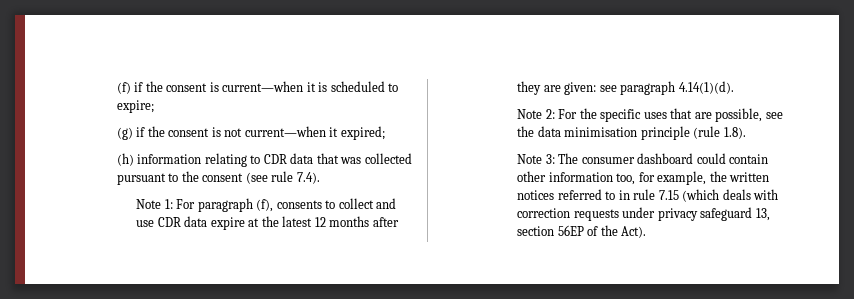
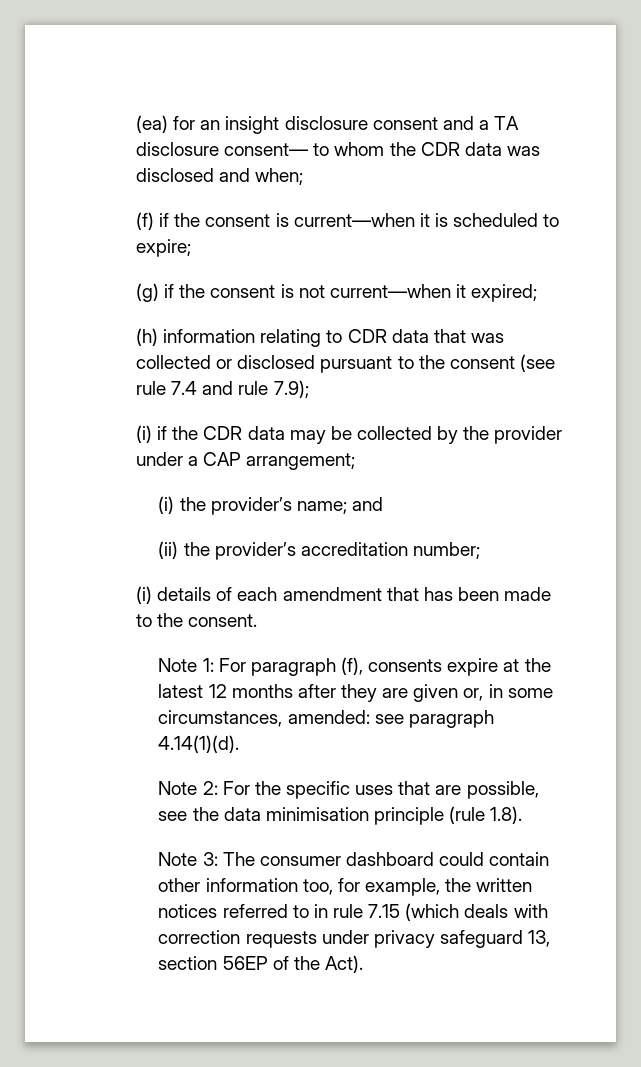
+ (ea) for an insight disclosure consent and a TA disclosure consent— to whom the CDR data was disclosed and when;
- (h) information relating to CDR data that was collected pursuant to the consent (see rule 7.4).
+ (h) information relating to CDR data that was collected or disclosed pursuant to the consent (see rule 7.4 and rule 7.9);
+ (i) if the CDR data may be collected by the provider under a CAP arrangement;
+ (i) the provider’s name; and
+ (ii) the provider’s accreditation number;
+ (i) details of each amendment that has been made to the consent.
- Note 1: For paragraph (f), consents to collect and use CDR data expire at the latest 12 months after they are given: see paragraph 4.14(1)(d).
+ Note 1: For paragraph (f), consents expire at the latest 12 months after they are given or, in some circumstances, amended: see paragraph 4.14(1)(d).

